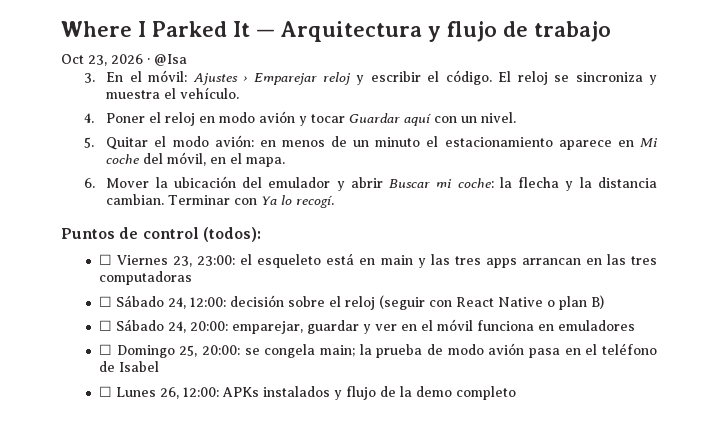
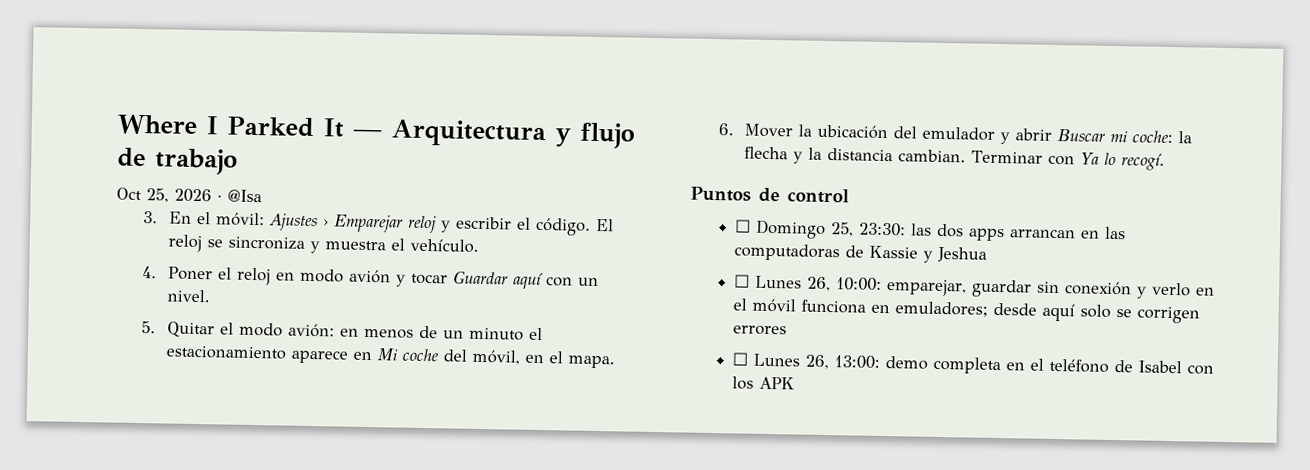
- Oct 23, 2026 · @Isa
+ Oct 25, 2026 · @Isa
- Puntos de control (todos):
- ☐ Viernes 23, 23:00: el esqueleto está en main y las tres apps arrancan en las tres computadoras
- ☐ Sábado 24, 12:00: decisión sobre el reloj (seguir con React Native o plan B)
- ☐ Sábado 24, 20:00: emparejar, guardar y ver en el móvil funciona en emuladores
- ☐ Domingo 25, 20:00: se congela main; la prueba de modo avión pasa en el teléfono de Isabel
- ☐ Lunes 26, 12:00: APKs instalados y flujo de la demo completo
+ Puntos de control
+ ☐ Domingo 25, 23:30: las dos apps arrancan en las computadoras de Kassie y Jeshua
+ ☐ Lunes 26, 10:00: emparejar, guardar sin conexión y verlo en el móvil funciona en emuladores; desde aquí solo se corrigen errores
+ ☐ Lunes 26, 13:00: demo completa en el teléfono de Isabel con los APK

